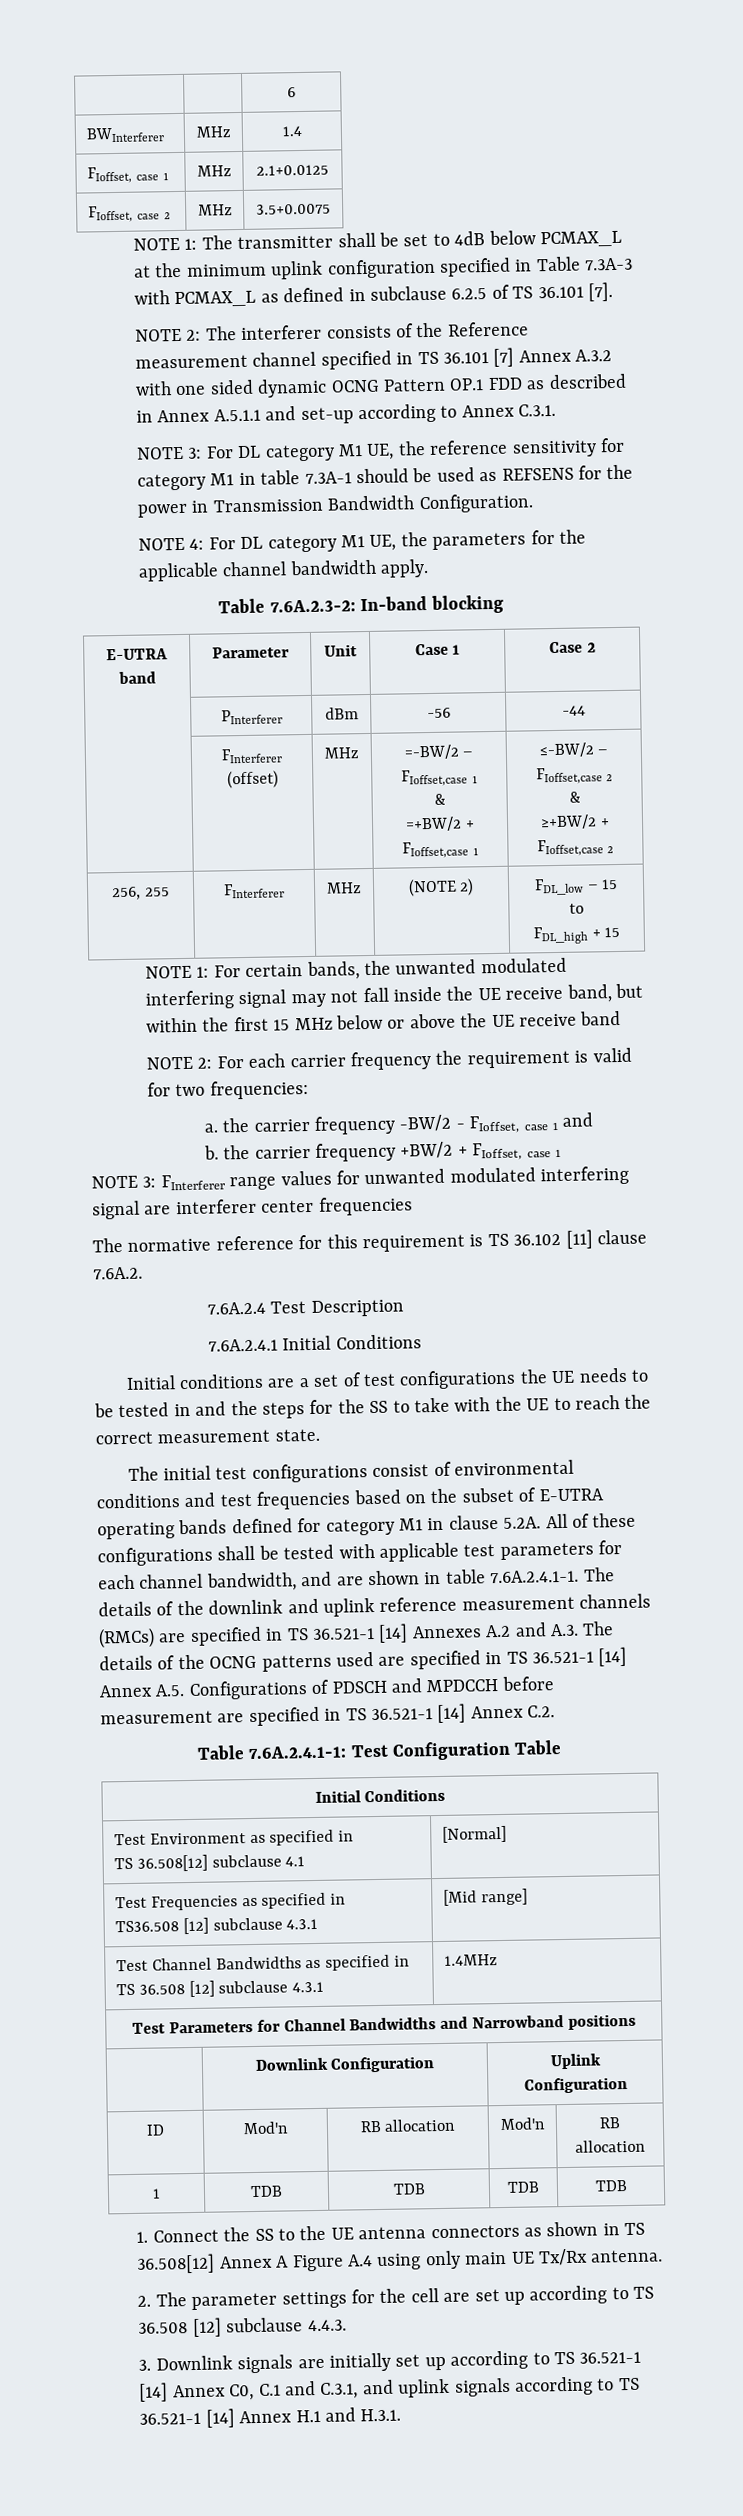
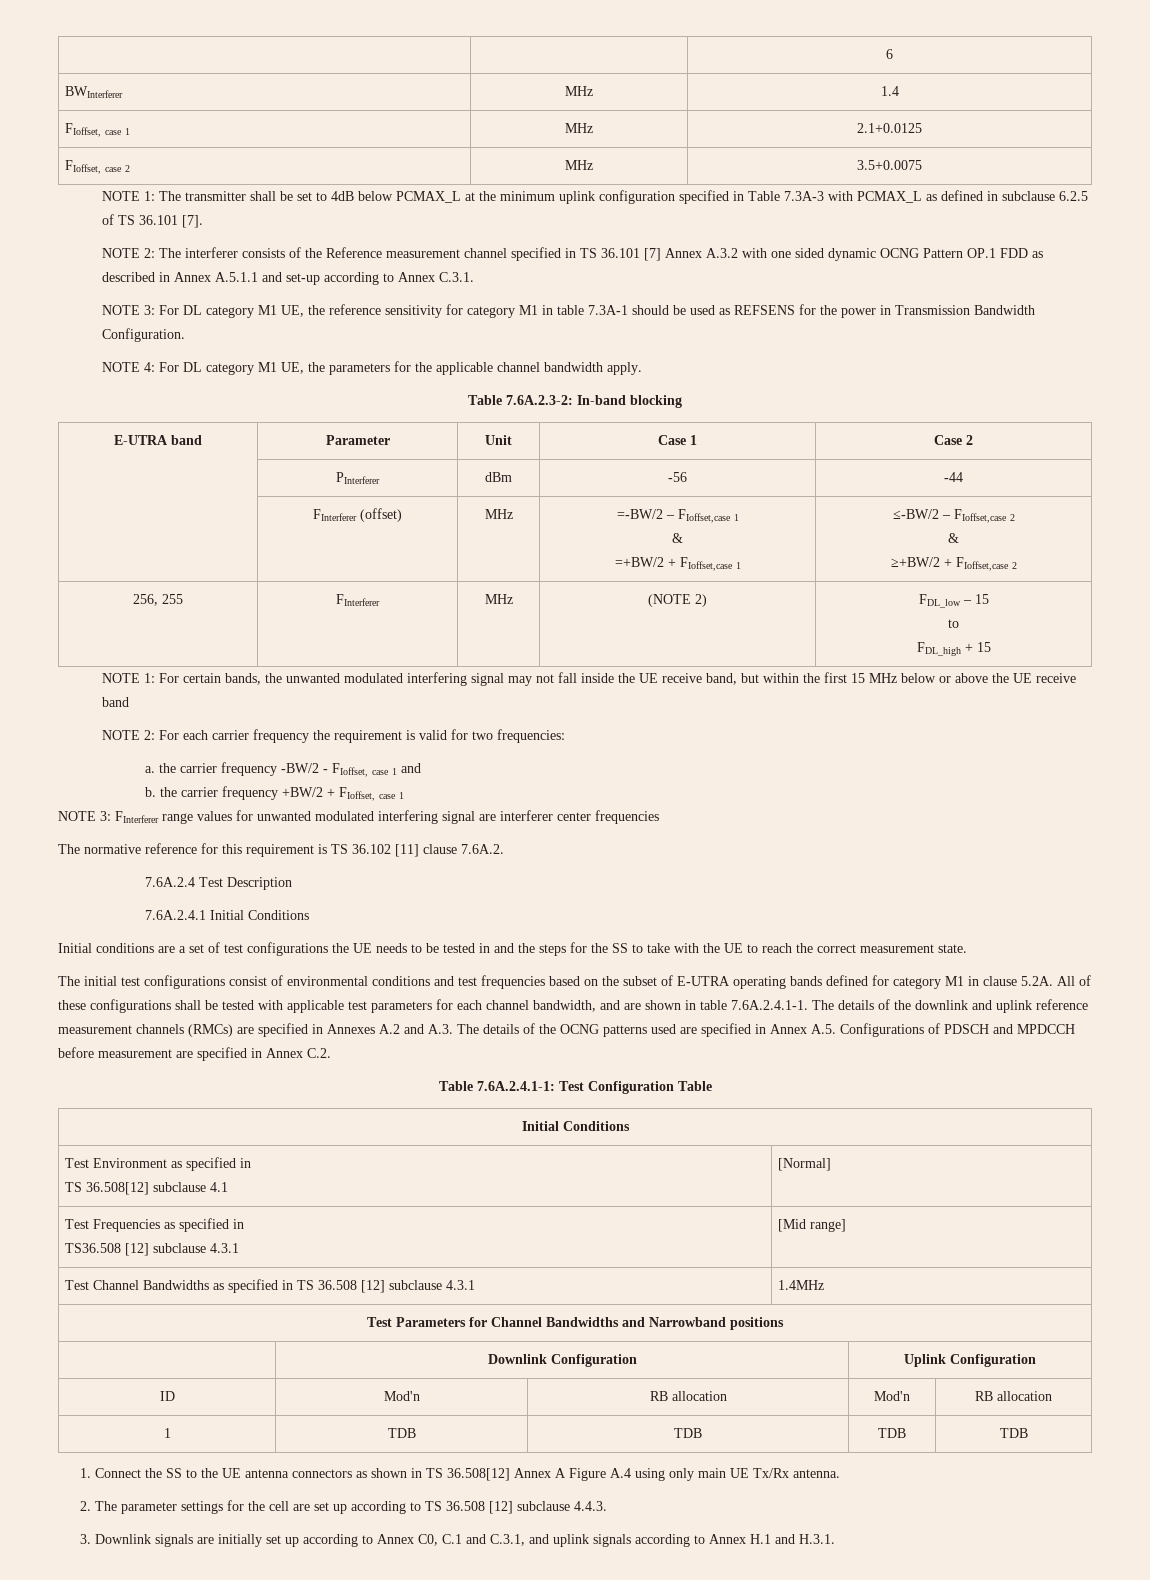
- The initial test configurations consist of environmental conditions and test frequencies based on the subset of E-UTRA operating bands defined for category M1 in clause 5.2A. All of these configurations shall be tested with applicable test parameters for each channel bandwidth, and are shown in table 7.6A.2.4.1-1. The details of the downlink and uplink reference measurement channels (RMCs) are specified in TS 36.521-1 [14] Annexes A.2 and A.3. The details of the OCNG patterns used are specified in TS 36.521-1 [14] Annex A.5. Configurations of PDSCH and MPDCCH before measurement are specified in TS 36.521-1 [14] Annex C.2.
+ The initial test configurations consist of environmental conditions and test frequencies based on the subset of E-UTRA operating bands defined for category M1 in clause 5.2A. All of these configurations shall be tested with applicable test parameters for each channel bandwidth, and are shown in table 7.6A.2.4.1-1. The details of the downlink and uplink reference measurement channels (RMCs) are specified in Annexes A.2 and A.3. The details of the OCNG patterns used are specified in Annex A.5. Configurations of PDSCH and MPDCCH before measurement are specified in Annex C.2.
- 3. Downlink signals are initially set up according to TS 36.521-1 [14] Annex C0, C.1 and C.3.1, and uplink signals according to TS 36.521-1 [14] Annex H.1 and H.3.1.
+ 3. Downlink signals are initially set up according to Annex C0, C.1 and C.3.1, and uplink signals according to Annex H.1 and H.3.1.

